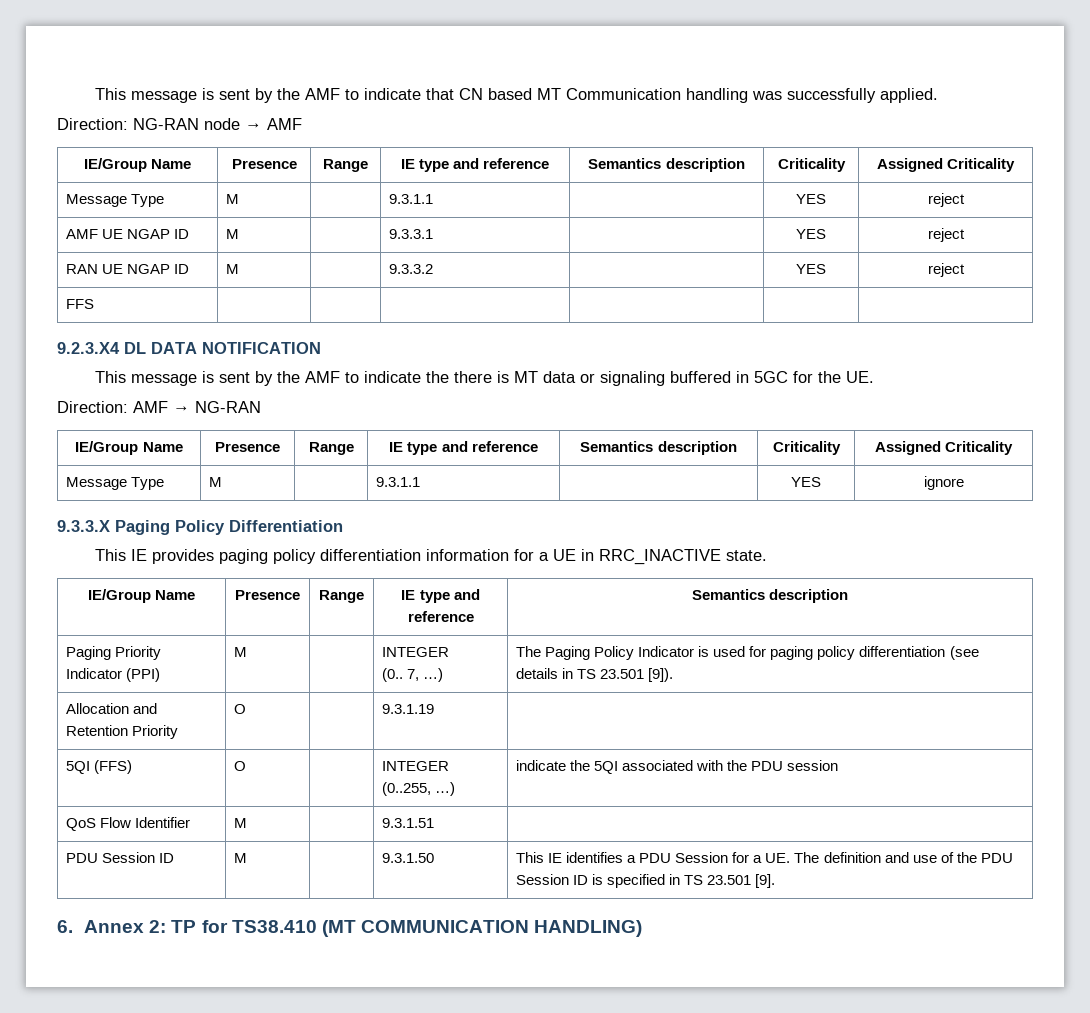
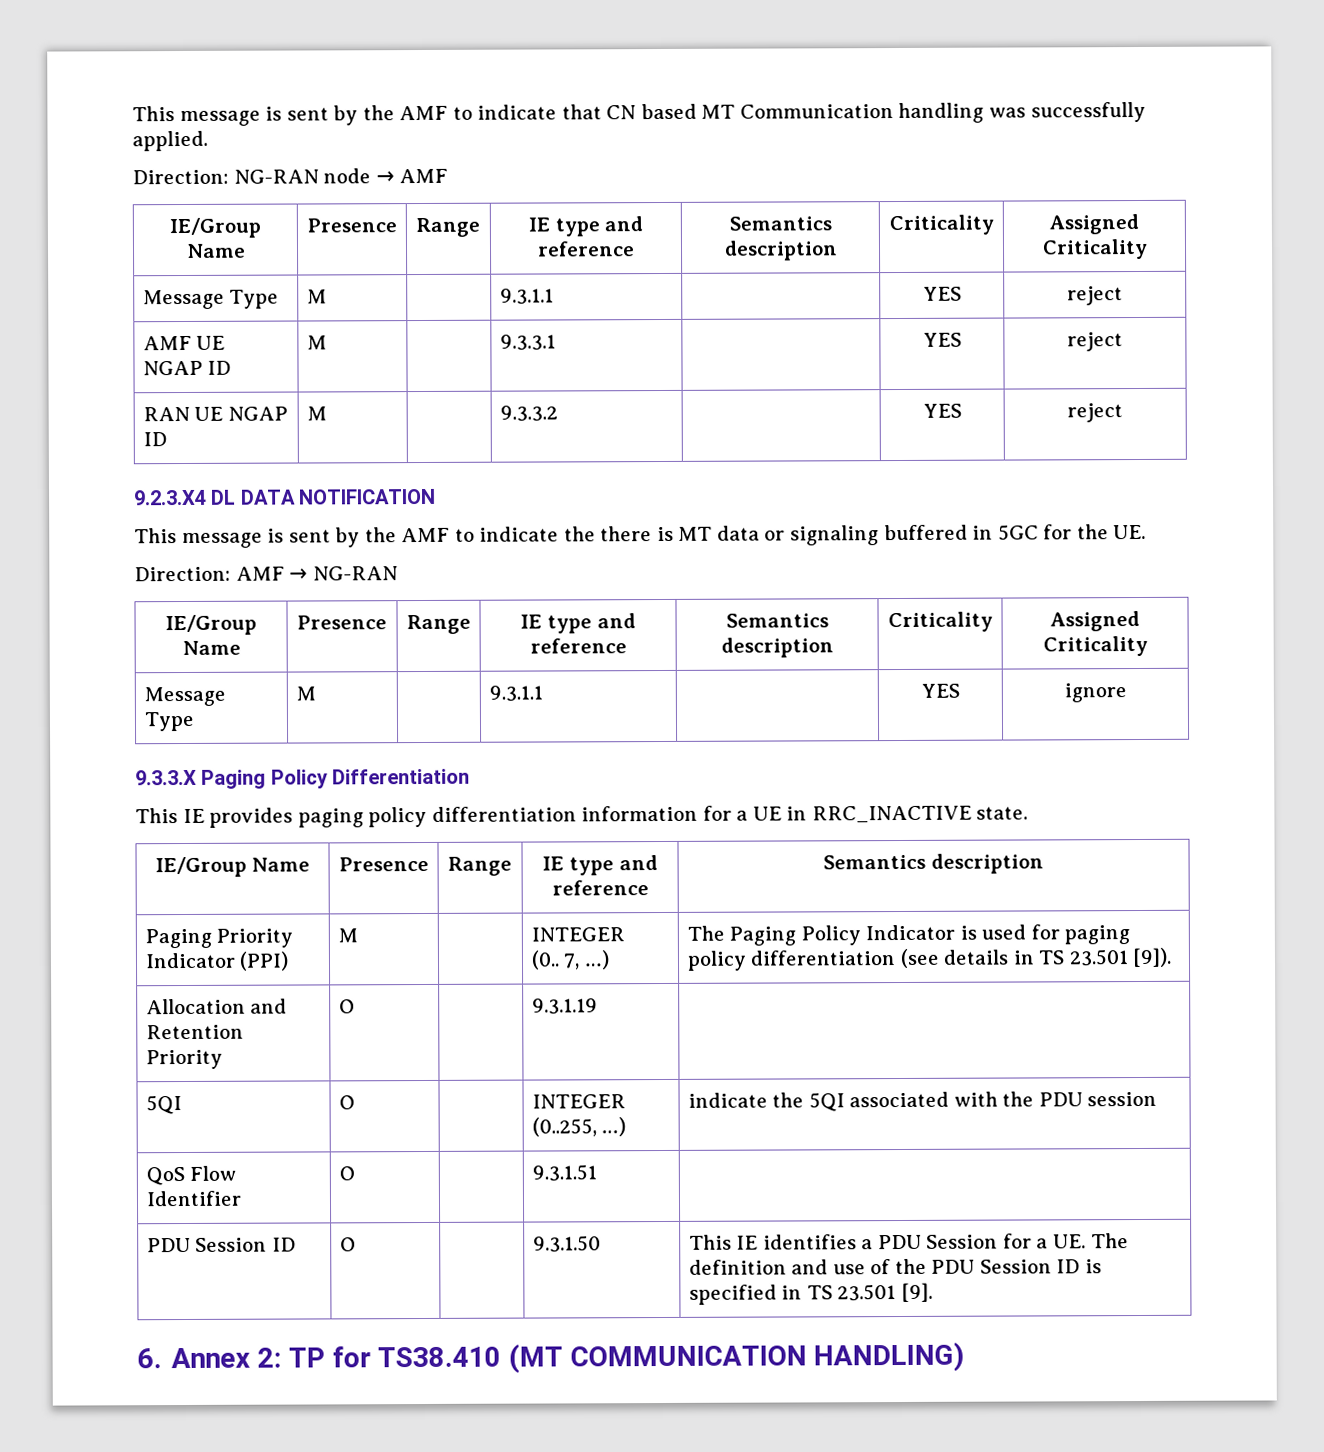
- FFS | | | | | |
- 5QI (FFS) | O | | INTEGER (0..255, …) | indicate the 5QI associated with the PDU session
+ 5QI | O | | INTEGER (0..255, …) | indicate the 5QI associated with the PDU session
- QoS Flow Identifier | M | | 9.3.1.51 |
+ QoS Flow Identifier | O | | 9.3.1.51 |
- PDU Session ID | M | | 9.3.1.50 | This IE identifies a PDU Session for a UE. The definition and use of the PDU Session ID is specified in TS 23.501 [9].
+ PDU Session ID | O | | 9.3.1.50 | This IE identifies a PDU Session for a UE. The definition and use of the PDU Session ID is specified in TS 23.501 [9].

